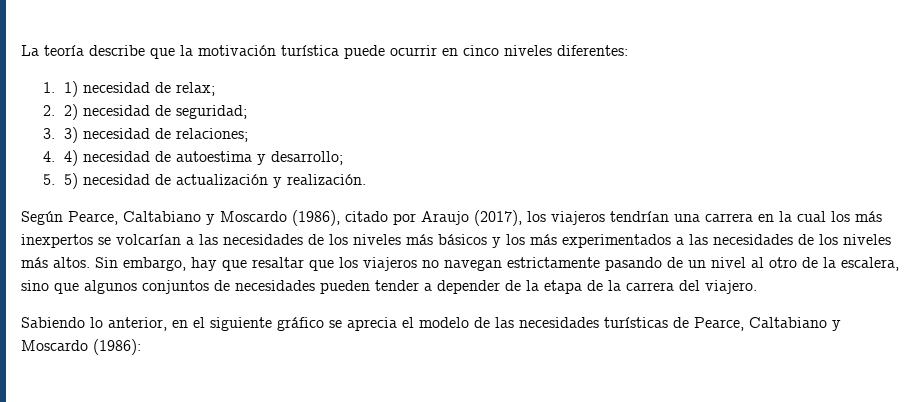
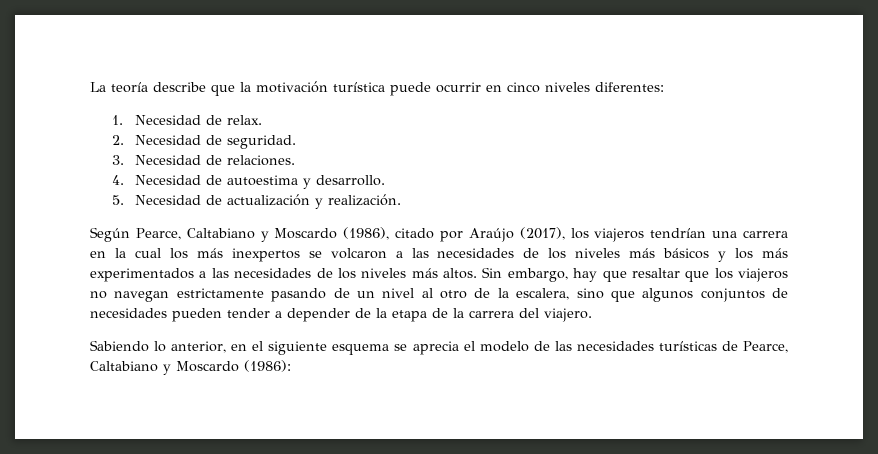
- 1. 1) necesidad de relax;
- 2. 2) necesidad de seguridad;
- 3. 3) necesidad de relaciones;
+ 1. Necesidad de relax.
+ 2. Necesidad de seguridad.
+ 3. Necesidad de relaciones.
- 4. 4) necesidad de autoestima y desarrollo;
+ 4. Necesidad de autoestima y desarrollo.
- 5. 5) necesidad de actualización y realización.
+ 5. Necesidad de actualización y realización.
- Según Pearce, Caltabiano y Moscardo (1986), citado por Araujo (2017), los viajeros tendrían una carrera en la cual los más inexpertos se volcarían a las necesidades de los niveles más básicos y los más experimentados a las necesidades de los niveles más altos.
+ Según Pearce, Caltabiano y Moscardo (1986), citado por Araújo (2017), los viajeros tendrían una carrera en la cual los más inexpertos se volcaron a las necesidades de los niveles más básicos y los más experimentados a las necesidades de los niveles más altos.
- Sabiendo lo anterior, en el siguiente gráfico se aprecia el modelo de las necesidades turísticas de Pearce, Caltabiano y Moscardo (1986):
+ Sabiendo lo anterior, en el siguiente esquema se aprecia el modelo de las necesidades turísticas de Pearce, Caltabiano y Moscardo (1986):

